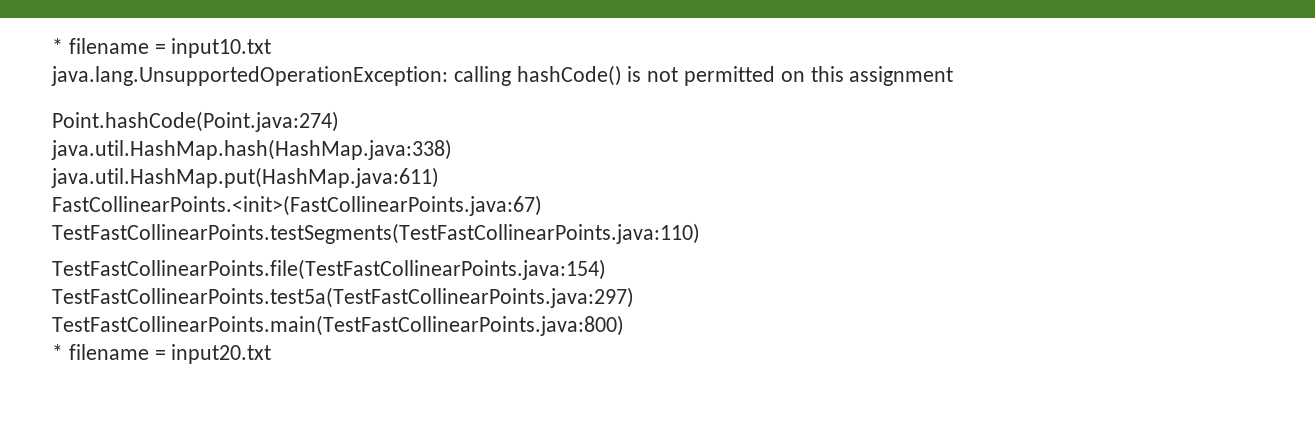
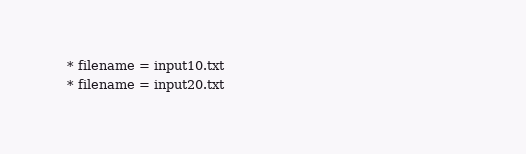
- java.lang.UnsupportedOperationException: calling hashCode() is not permitted on this assignment
- Point.hashCode(Point.java:274)
- java.util.HashMap.hash(HashMap.java:338)
- java.util.HashMap.put(HashMap.java:611)
- FastCollinearPoints.<init>(FastCollinearPoints.java:67)
- TestFastCollinearPoints.testSegments(TestFastCollinearPoints.java:110)
- TestFastCollinearPoints.file(TestFastCollinearPoints.java:154)
- TestFastCollinearPoints.test5a(TestFastCollinearPoints.java:297)
- TestFastCollinearPoints.main(TestFastCollinearPoints.java:800)

